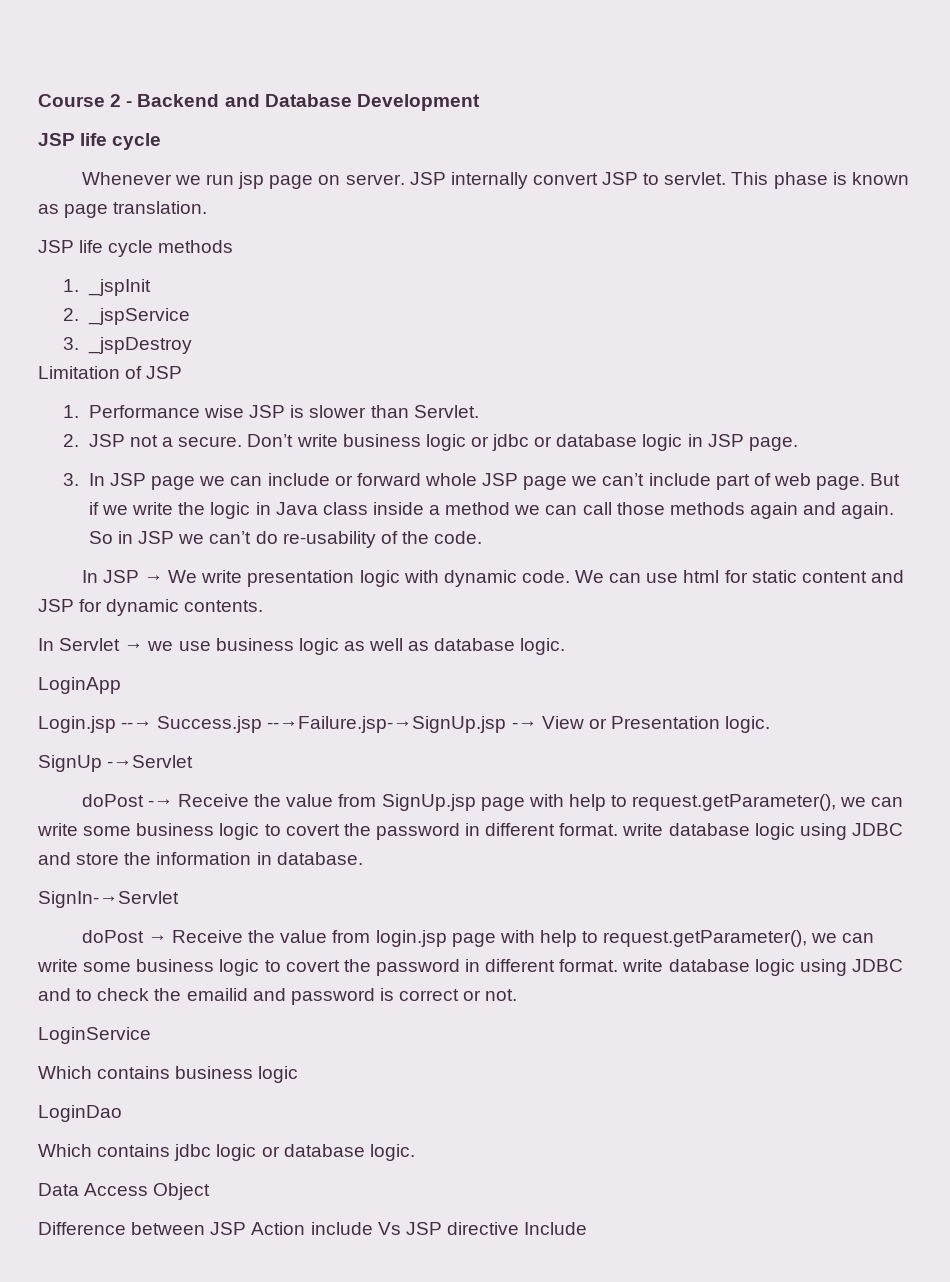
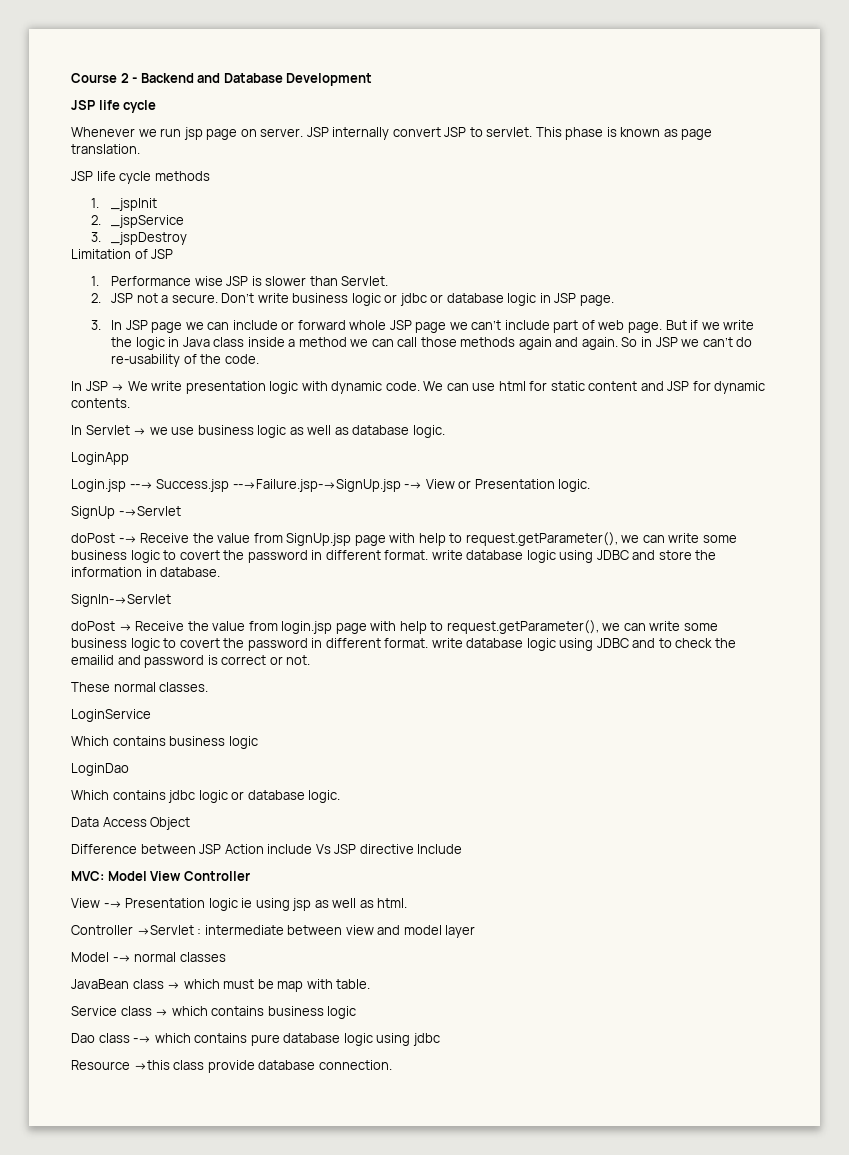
+ These normal classes.
+ MVC: Model View Controller
+ View -→ Presentation logic ie using jsp as well as html.
+ Controller →Servlet : intermediate between view and model layer
+ Model -→ normal classes
+ JavaBean class → which must be map with table.
+ Service class → which contains business logic
+ Dao class -→ which contains pure database logic using jdbc
+ Resource →this class provide database connection.

